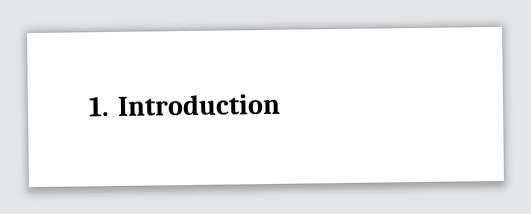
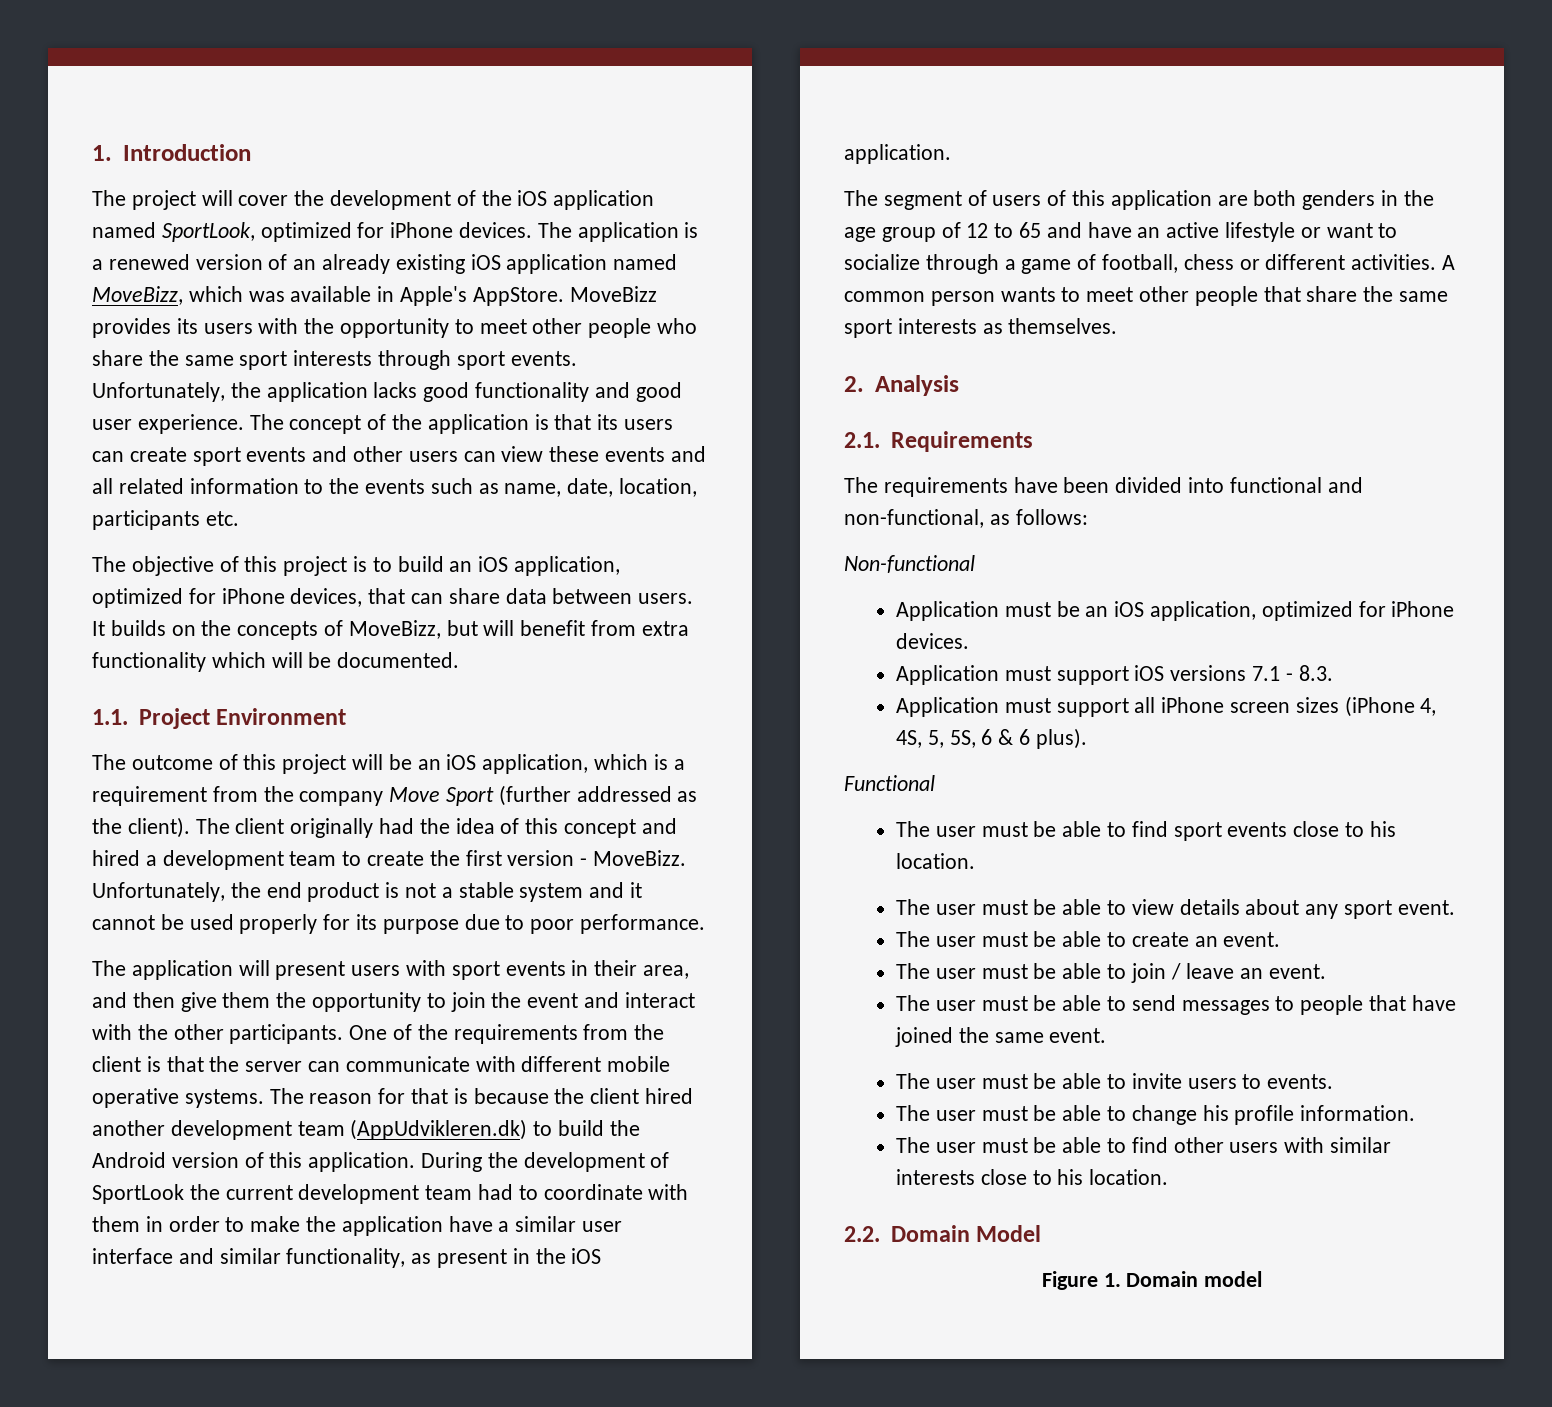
+ The project will cover the development of the iOS application named SportLook, optimized for iPhone devices. The application is a renewed version of an already existing iOS application named MoveBizz, which was available in Apple's AppStore. MoveBizz provides its users with the opportunity to meet other people who share the same sport interests through sport events. Unfortunately, the application lacks good functionality and good user experience. The concept of the application is that its users can create sport events and other users can view these events and all related information to the events such as name, date, location, participants etc.
+ The objective of this project is to build an iOS application, optimized for iPhone devices, that can share data between users. It builds on the concepts of MoveBizz, but will benefit from extra functionality which will be documented.
+ 1.1. Project Environment
+ The outcome of this project will be an iOS application, which is a requirement from the company Move Sport (further addressed as the client). The client originally had the idea of this concept and hired a development team to create the first version - MoveBizz. Unfortunately, the end product is not a stable system and it cannot be used properly for its purpose due to poor performance.
+ The application will present users with sport events in their area, and then give them the opportunity to join the event and interact with the other participants. One of the requirements from the client is that the server can communicate with different mobile operative systems. The reason for that is because the client hired another development team (AppUdvikleren.dk) to build the Android version of this application. During the development of SportLook the current development team had to coordinate with them in order to make the application have a similar user interface and similar functionality, as present in the iOS application.
+ The segment of users of this application are both genders in the age group of 12 to 65 and have an active lifestyle or want to socialize through a game of football, chess or different activities. A common person wants to meet other people that share the same sport interests as themselves.
+ 2. Analysis
+ 2.1. Requirements
+ The requirements have been divided into functional and non-functional, as follows:
+ Non-functional
+ Application must be an iOS application, optimized for iPhone devices.
+ Application must support iOS versions 7.1 - 8.3.
+ Application must support all iPhone screen sizes (iPhone 4, 4S, 5, 5S, 6 & 6 plus).
+ Functional
+ The user must be able to find sport events close to his location.
+ The user must be able to view details about any sport event.
+ The user must be able to create an event.
+ The user must be able to join / leave an event.
+ The user must be able to send messages to people that have joined the same event.
+ The user must be able to invite users to events.
+ The user must be able to change his profile information.
+ The user must be able to find other users with similar interests close to his location.
+ 2.2. Domain Model
+ Figure 1. Domain model

